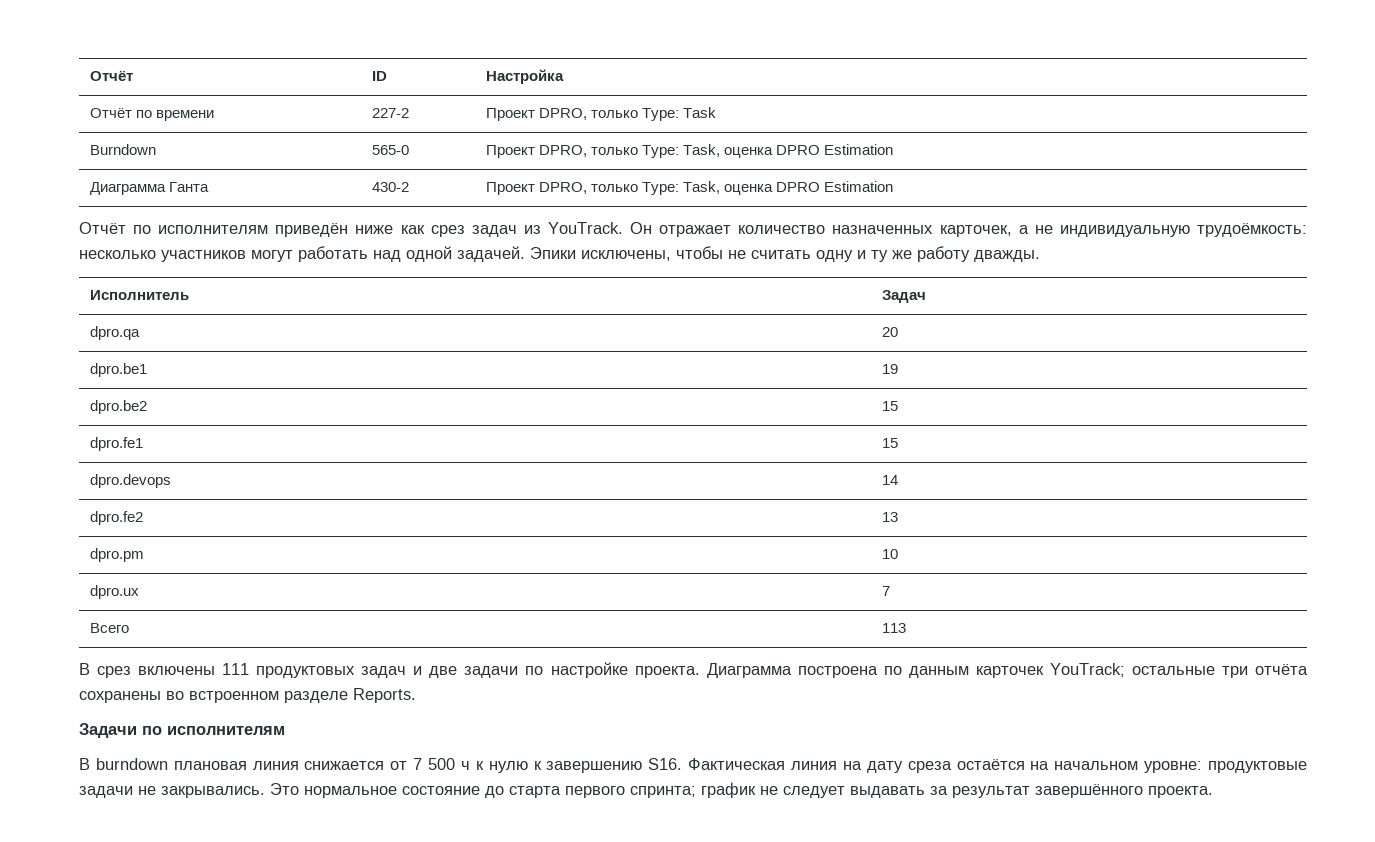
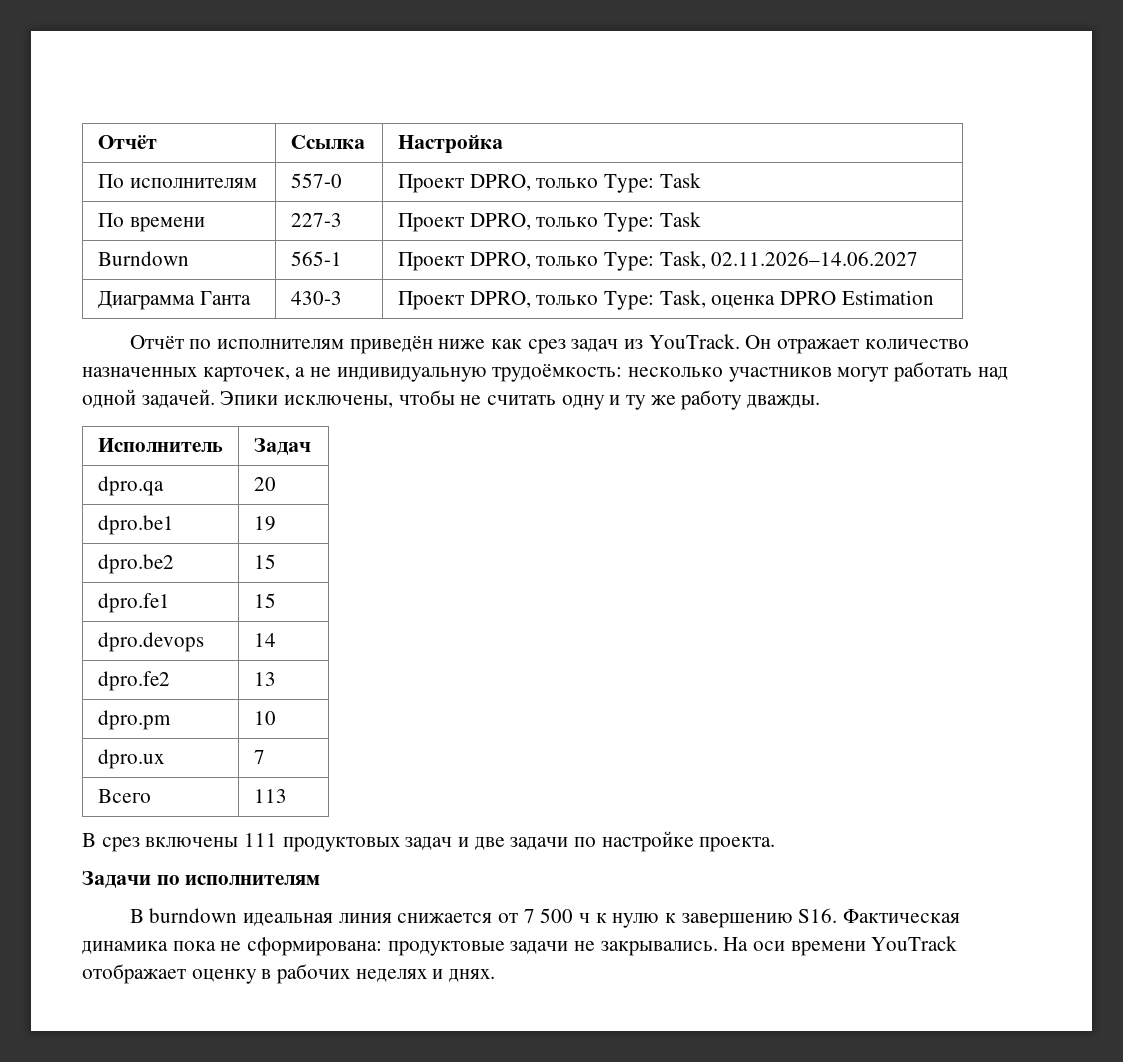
- Отчёт | ID | Настройка
+ Отчёт | Ссылка | Настройка
- Отчёт по времени | 227-2 | Проект DPRO, только Type: Task
+ По исполнителям | 557-0 | Проект DPRO, только Type: Task
+ По времени | 227-3 | Проект DPRO, только Type: Task
- Burndown | 565-0 | Проект DPRO, только Type: Task, оценка DPRO Estimation
+ Burndown | 565-1 | Проект DPRO, только Type: Task, 02.11.2026–14.06.2027
- Диаграмма Ганта | 430-2 | Проект DPRO, только Type: Task, оценка DPRO Estimation
+ Диаграмма Ганта | 430-3 | Проект DPRO, только Type: Task, оценка DPRO Estimation
- Диаграмма построена по данным карточек YouTrack; остальные три отчёта сохранены во встроенном разделе Reports.
- В burndown плановая линия снижается от 7 500 ч к нулю к завершению S16. Фактическая линия на дату среза остаётся на начальном уровне: продуктовые задачи не закрывались. Это нормальное состояние до старта первого спринта; график не следует выдавать за результат завершённого проекта.
+ В burndown идеальная линия снижается от 7 500 ч к нулю к завершению S16. Фактическая динамика пока не сформирована: продуктовые задачи не закрывались. На оси времени YouTrack отображает оценку в рабочих неделях и днях.

